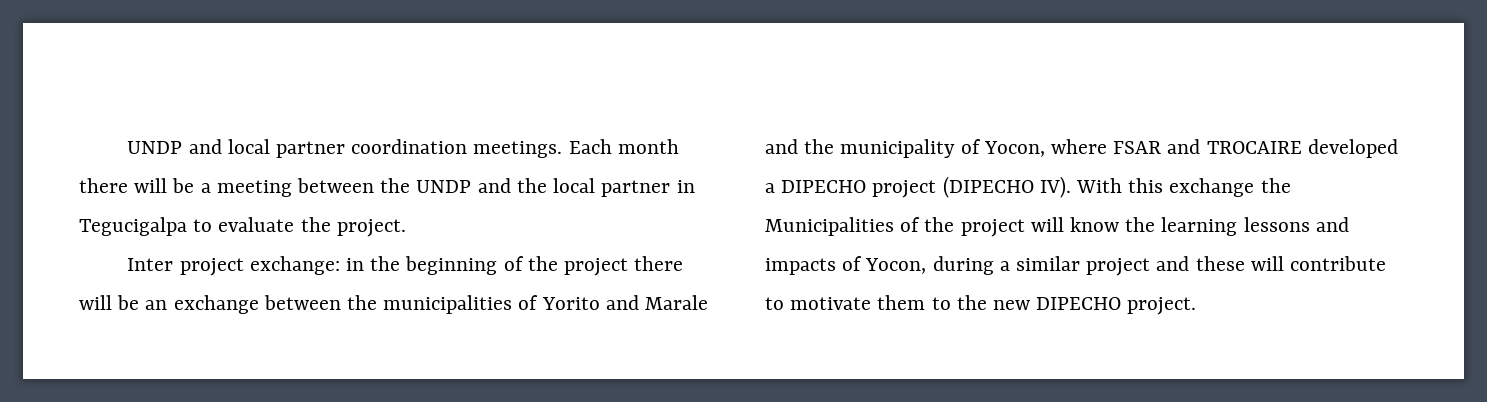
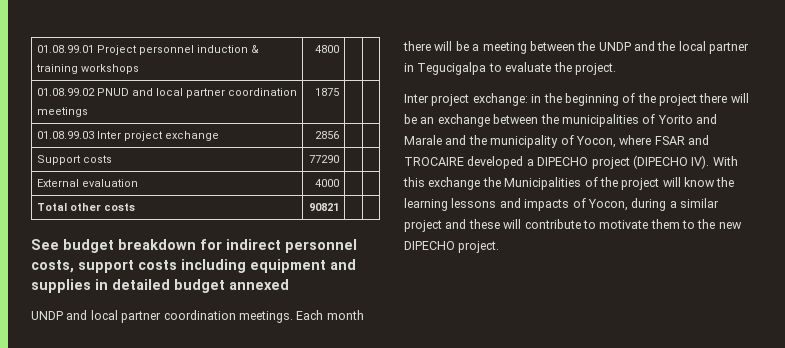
+ 01.08.99.01 Project personnel induction & training workshops | 4800 | |
+ 01.08.99.02 PNUD and local partner coordination meetings | 1875 | |
+ 01.08.99.03 Inter project exchange | 2856 | |
+ Support costs | 77290 | |
+ External evaluation | 4000 | |
+ Total other costs | 90821 | |
+ See budget breakdown for indirect personnel costs, support costs including equipment and supplies in detailed budget annexed

